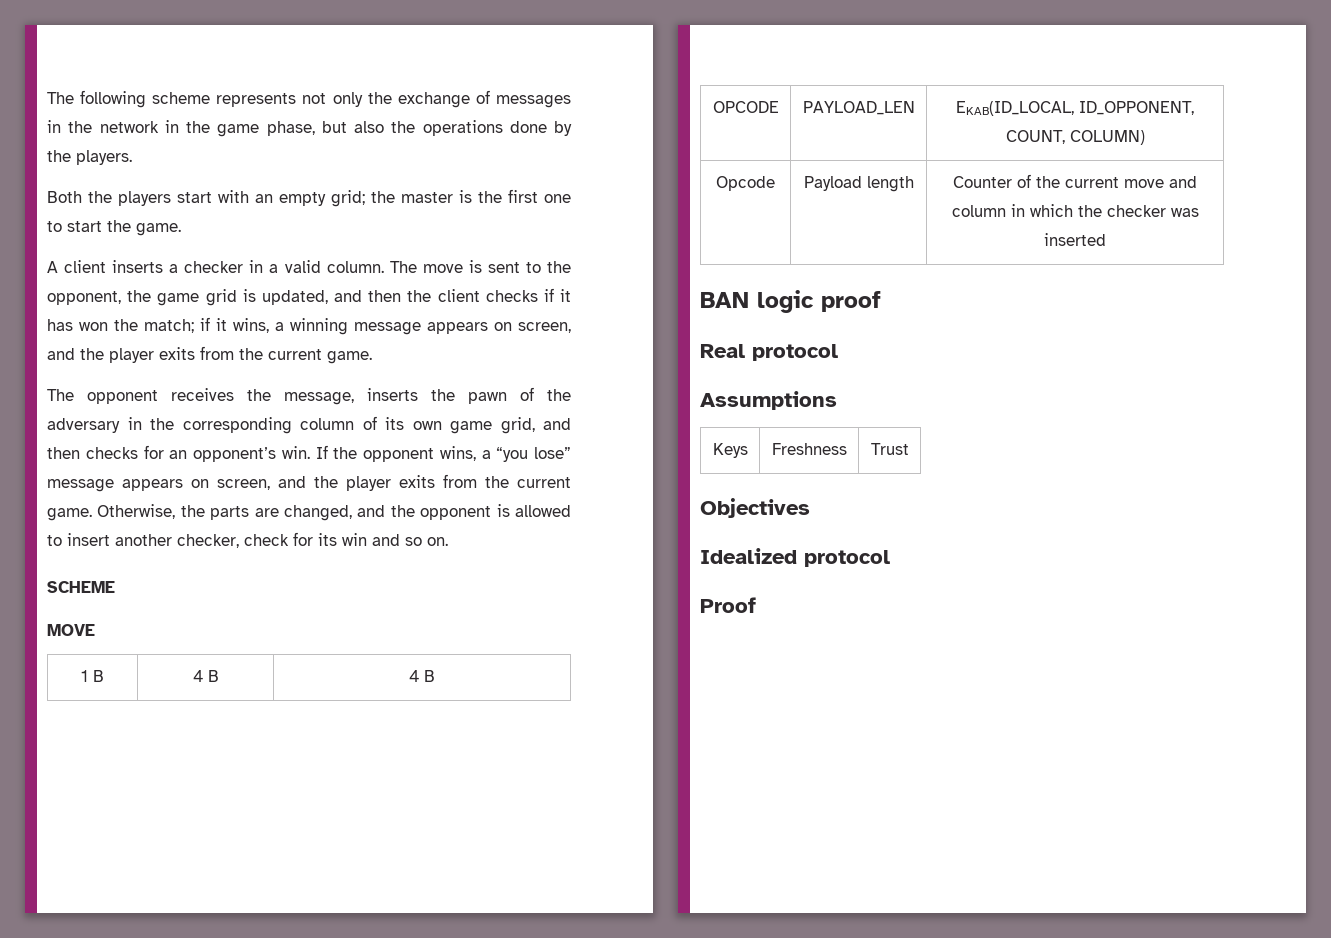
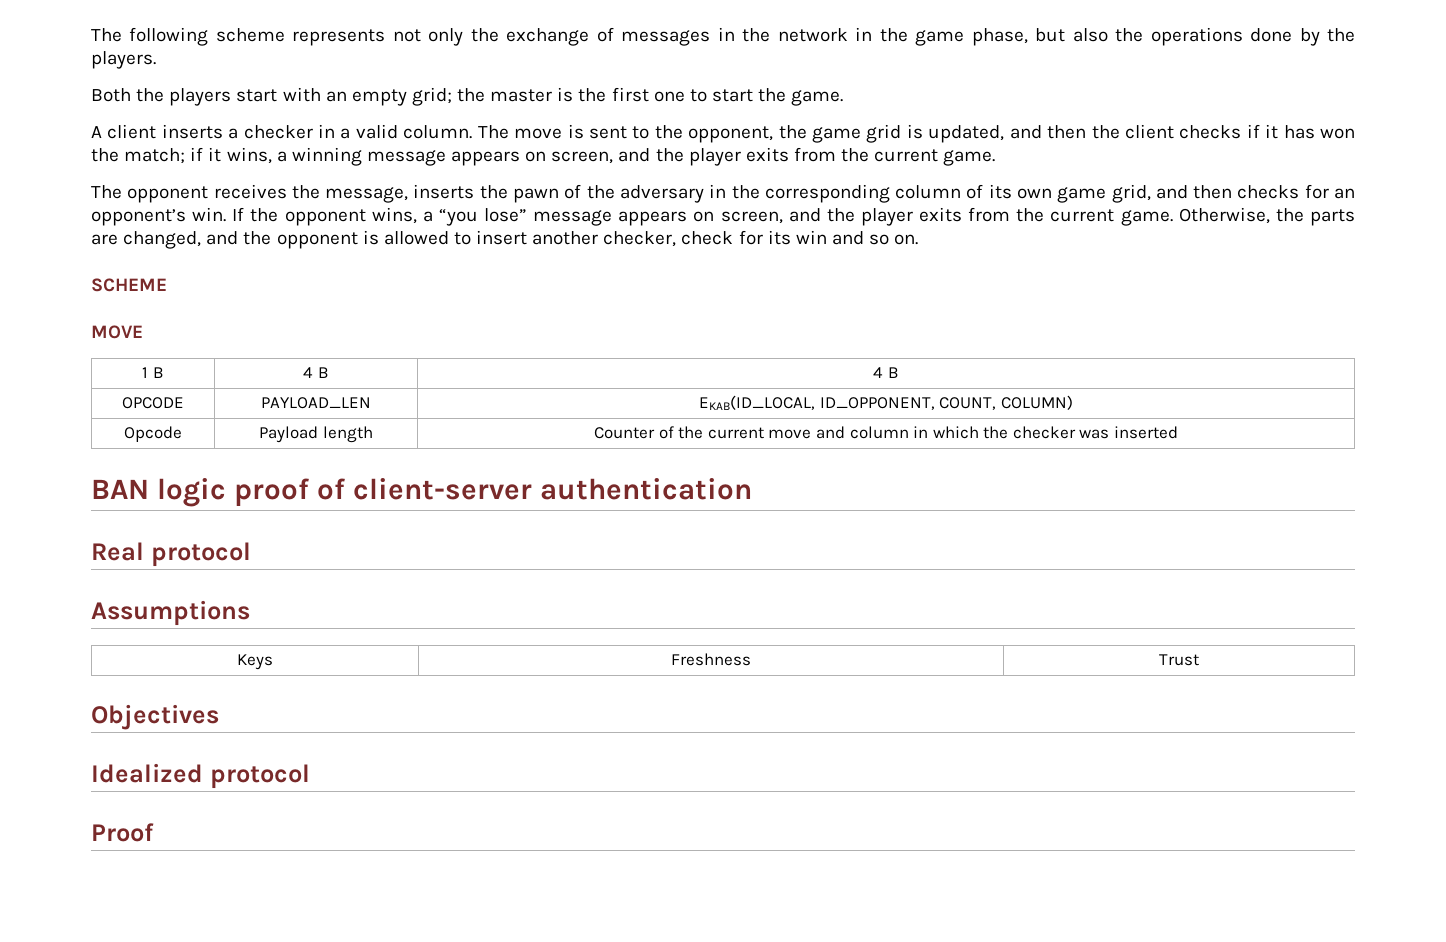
- BAN logic proof
+ BAN logic proof of client-server authentication

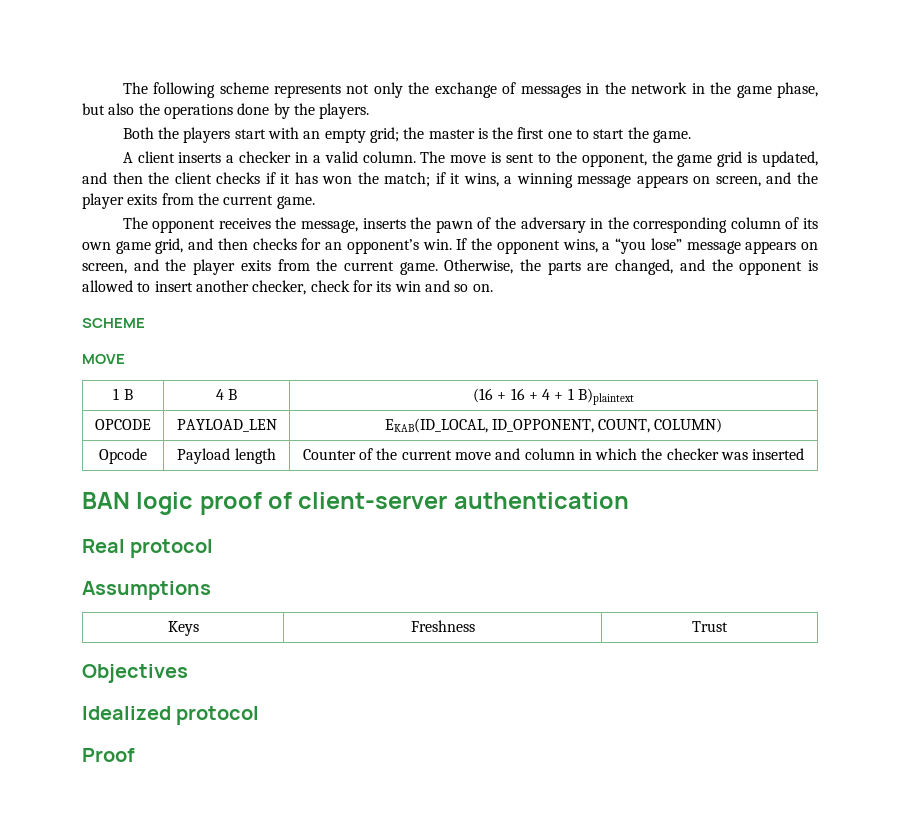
- 1 B | 4 B | 4 B
+ 1 B | 4 B | (16 + 16 + 4 + 1 B)plaintext

